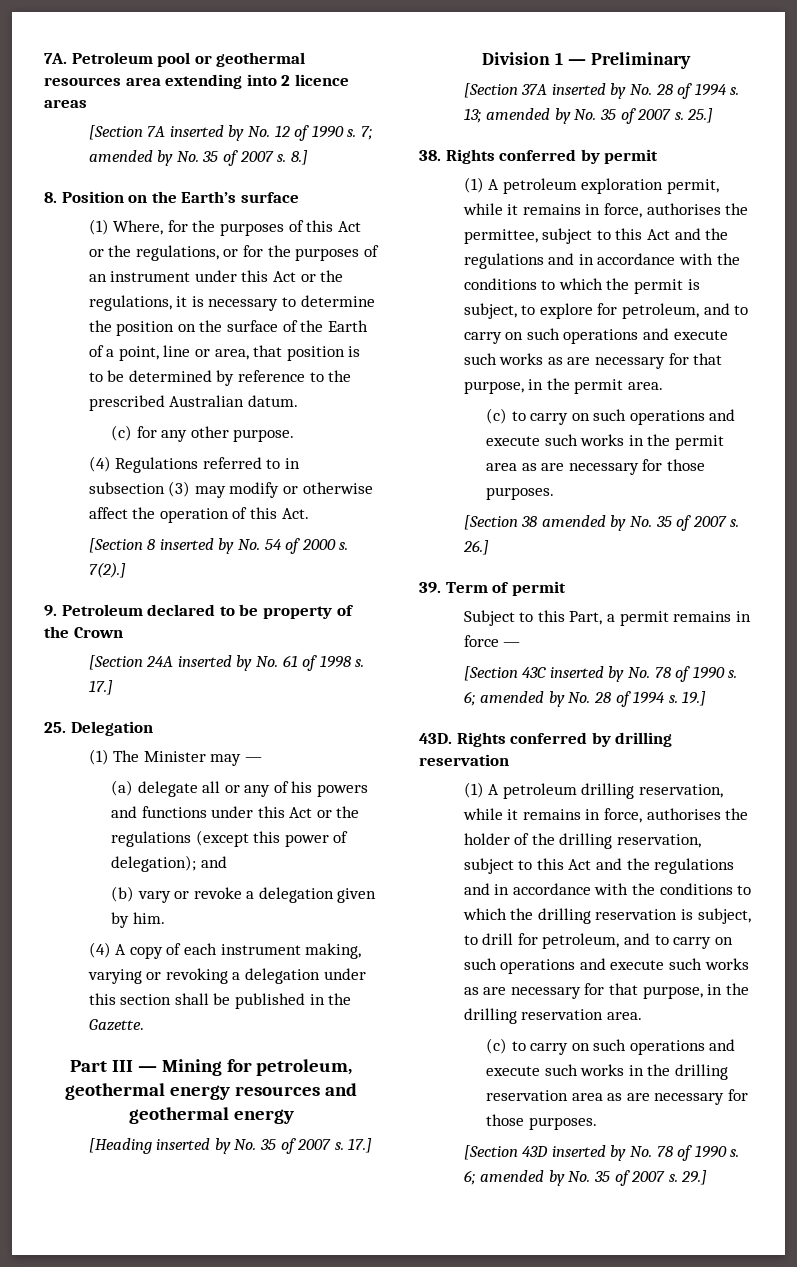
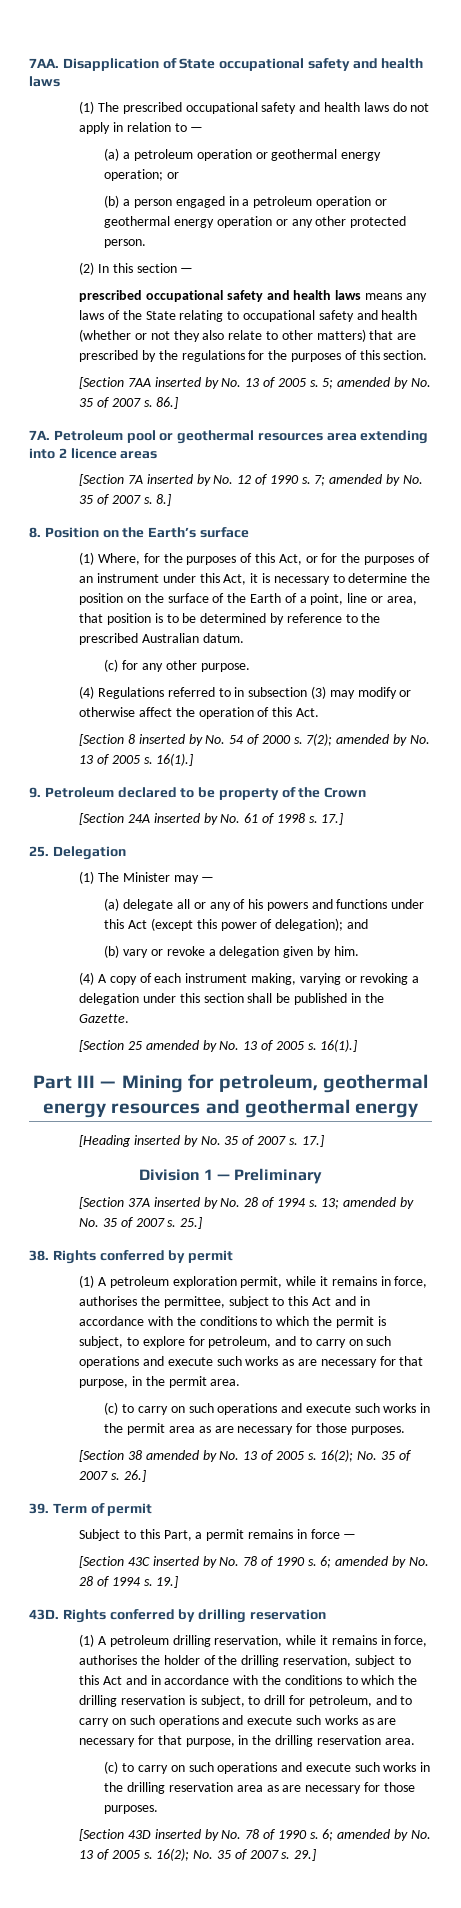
+ 7AA. Disapplication of State occupational safety and health laws
+ (1) The prescribed occupational safety and health laws do not apply in relation to —
+ (a) a petroleum operation or geothermal energy operation; or
+ (b) a person engaged in a petroleum operation or geothermal energy operation or any other protected person.
+ (2) In this section —
+ prescribed occupational safety and health laws means any laws of the State relating to occupational safety and health (whether or not they also relate to other matters) that are prescribed by the regulations for the purposes of this section.
+ [Section 7AA inserted by No. 13 of 2005 s. 5; amended by No. 35 of 2007 s. 86.]
- (1) Where, for the purposes of this Act or the regulations, or for the purposes of an instrument under this Act or the regulations, it is necessary to determine the position on the surface of the Earth of a point, line or area, that position is to be determined by reference to the prescribed Australian datum.
+ (1) Where, for the purposes of this Act, or for the purposes of an instrument under this Act, it is necessary to determine the position on the surface of the Earth of a point, line or area, that position is to be determined by reference to the prescribed Australian datum.
- 7(2).]
+ 7(2); amended by No. 13 of 2005 s. 16(1).]
- (a) delegate all or any of his powers and functions under this Act or the regulations (except this power of delegation); and
+ (a) delegate all or any of his powers and functions under this Act (except this power of delegation); and
+ [Section 25 amended by No. 13 of 2005 s. 16(1).]
- (1) A petroleum exploration permit, while it remains in force, authorises the permittee, subject to this Act and the regulations and in accordance with the conditions to which the permit is subject, to explore for petroleum, and to carry on such operations and execute such works as are necessary for that purpose, in the permit area.
+ (1) A petroleum exploration permit, while it remains in force, authorises the permittee, subject to this Act and in accordance with the conditions to which the permit is subject, to explore for petroleum, and to carry on such operations and execute such works as are necessary for that purpose, in the permit area.
- [Section 38 amended by No. 35 of 2007 s.
+ [Section 38 amended by No. 13 of 2005 s. 16(2); No. 35 of 2007 s.
- (1) A petroleum drilling reservation, while it remains in force, authorises the holder of the drilling reservation, subject to this Act and the regulations and in accordance with the conditions to which the drilling reservation is subject, to drill for petroleum, and to carry on such operations and execute such works as are necessary for that purpose, in the drilling reservation area.
+ (1) A petroleum drilling reservation, while it remains in force, authorises the holder of the drilling reservation, subject to this Act and in accordance with the conditions to which the drilling reservation is subject, to drill for petroleum, and to carry on such operations and execute such works as are necessary for that purpose, in the drilling reservation area.
- 6; amended by No. 35 of 2007 s.
+ 6; amended by No. 13 of 2005 s. 16(2); No. 35 of 2007 s.

